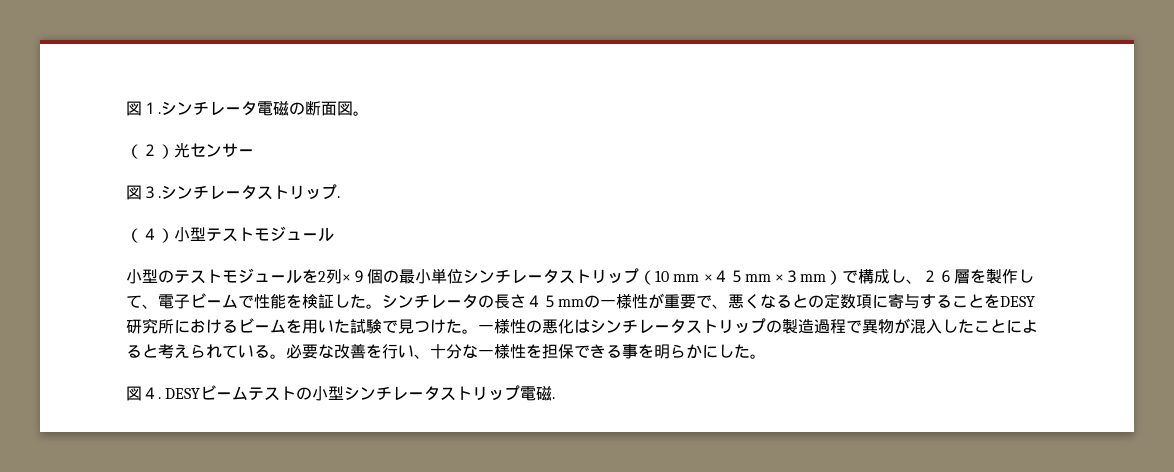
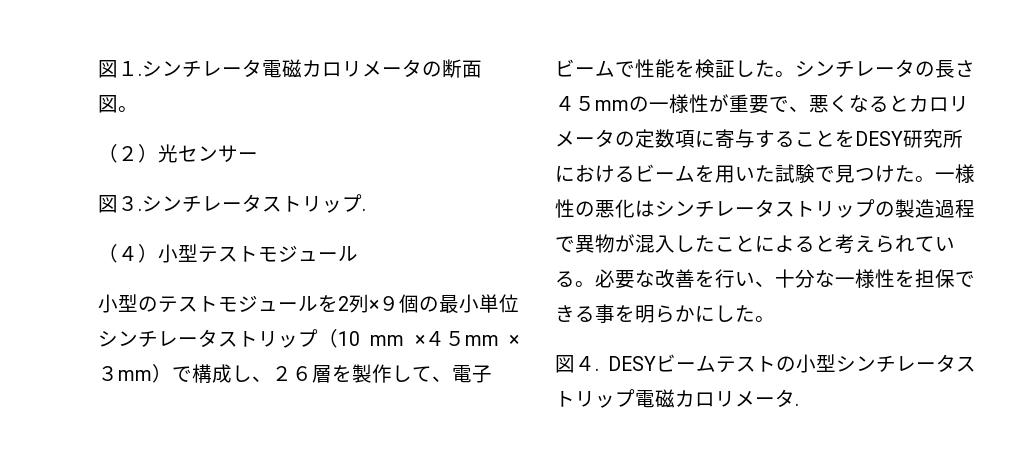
- シンチレータ電磁の断面図。
+ シンチレータ電磁カロリメータの断面図。
- シンチレータの長さ４５mmの一様性が重要で、悪くなるとの定数項に寄与することをDESY研究所におけるビームを用いた試験で見つけた。
+ シンチレータの長さ４５mmの一様性が重要で、悪くなるとカロリメータの定数項に寄与することをDESY研究所におけるビームを用いた試験で見つけた。
- DESYビームテストの小型シンチレータストリップ電磁.
+ DESYビームテストの小型シンチレータストリップ電磁カロリメータ.

